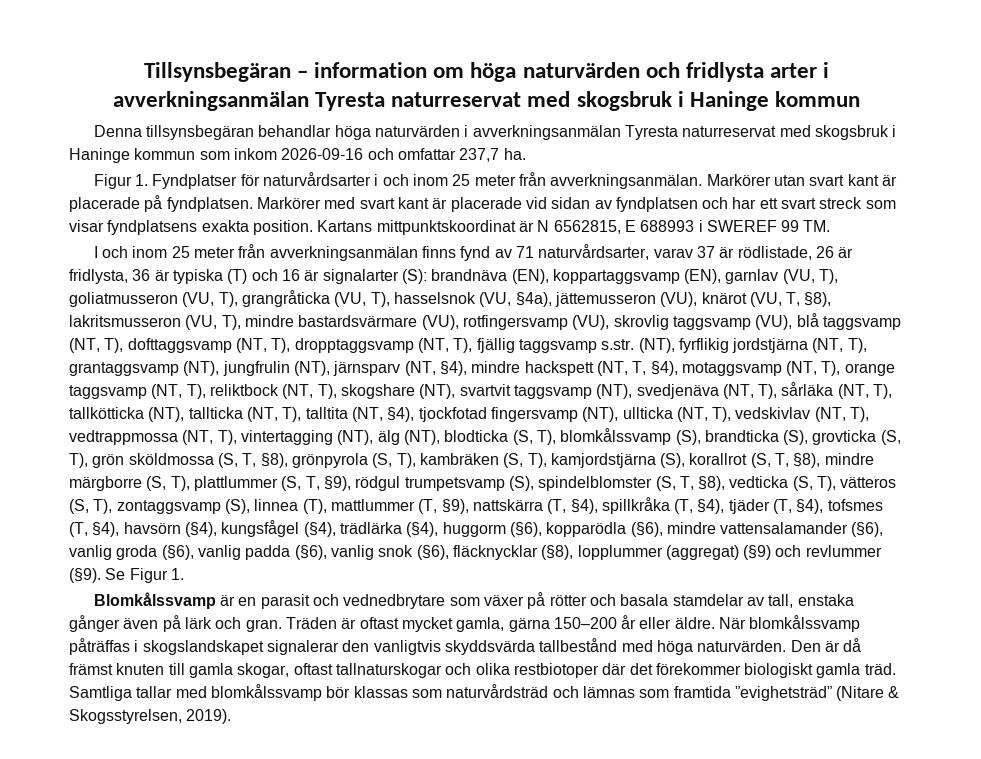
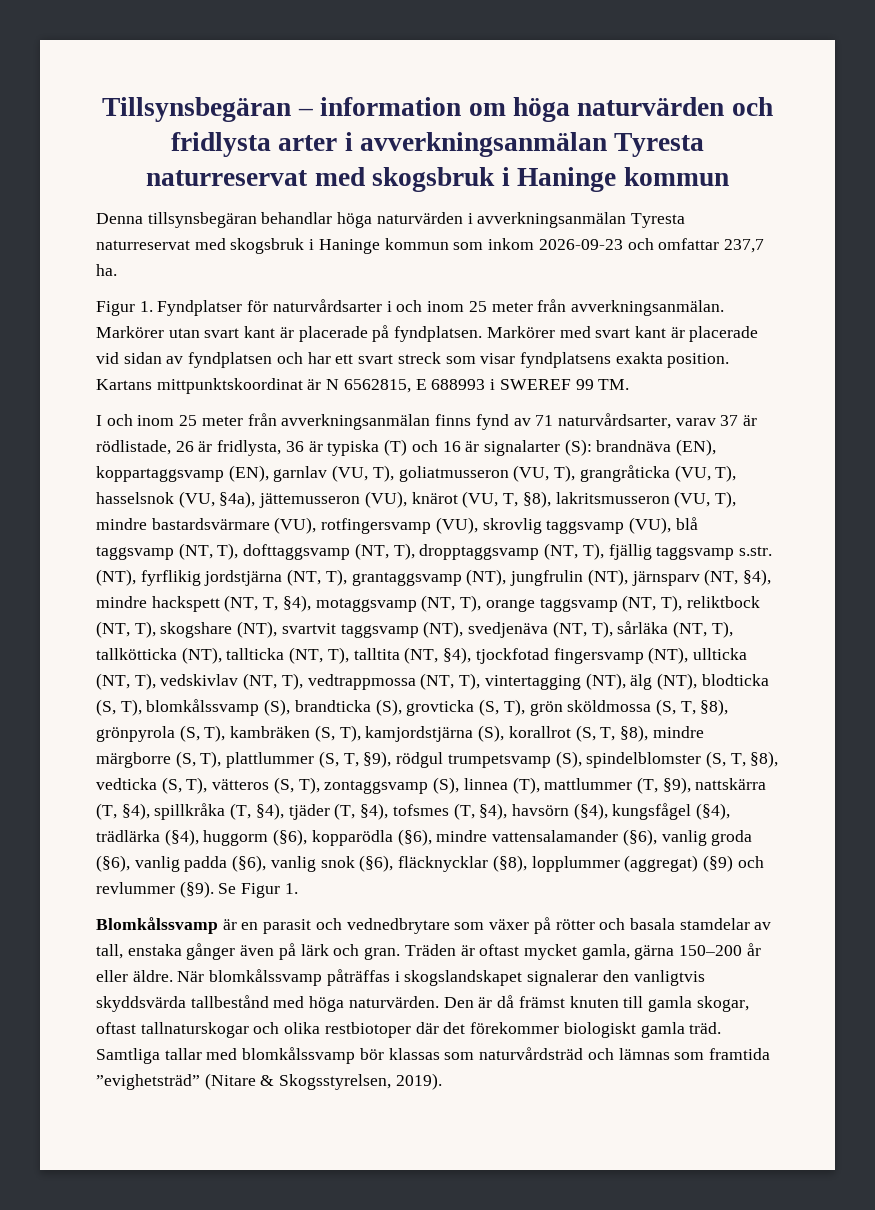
- Denna tillsynsbegäran behandlar höga naturvärden i avverkningsanmälan Tyresta naturreservat med skogsbruk i Haninge kommun som inkom 2026-09-16 och omfattar 237,7 ha.
+ Denna tillsynsbegäran behandlar höga naturvärden i avverkningsanmälan Tyresta naturreservat med skogsbruk i Haninge kommun som inkom 2026-09-23 och omfattar 237,7 ha.

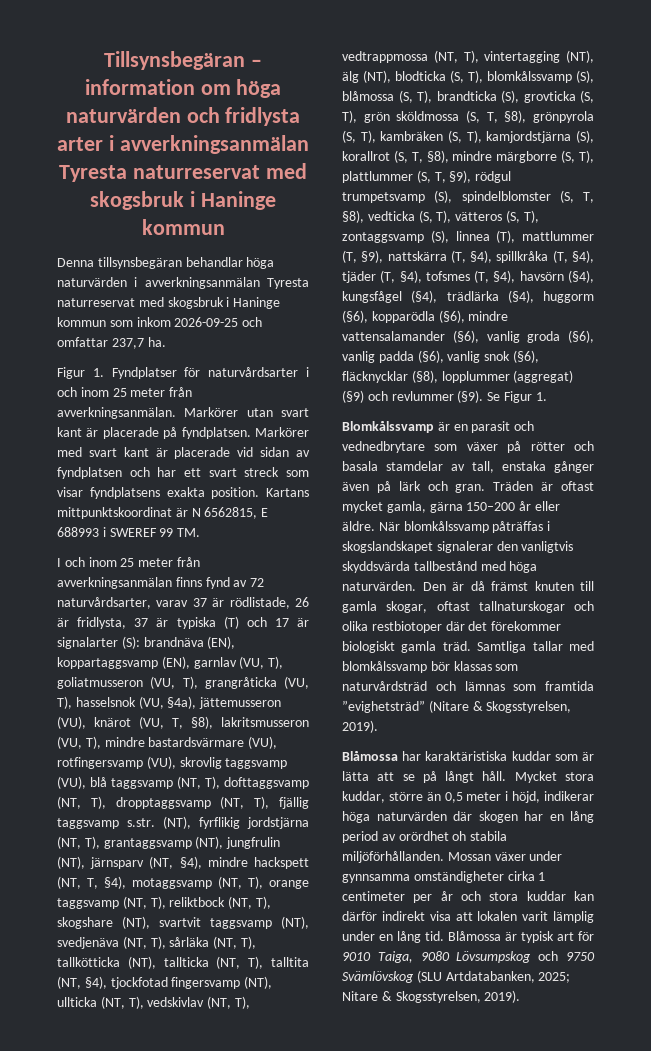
- Denna tillsynsbegäran behandlar höga naturvärden i avverkningsanmälan Tyresta naturreservat med skogsbruk i Haninge kommun som inkom 2026-09-23 och omfattar 237,7 ha.
+ Denna tillsynsbegäran behandlar höga naturvärden i avverkningsanmälan Tyresta naturreservat med skogsbruk i Haninge kommun som inkom 2026-09-25 och omfattar 237,7 ha.
- I och inom 25 meter från avverkningsanmälan finns fynd av 71 naturvårdsarter, varav 37 är rödlistade, 26 är fridlysta, 36 är typiska (T) och 16 är signalarter (S):
+ I och inom 25 meter från avverkningsanmälan finns fynd av 72 naturvårdsarter, varav 37 är rödlistade, 26 är fridlysta, 37 är typiska (T) och 17 är signalarter (S):
- brandnäva (EN), koppartaggsvamp (EN), garnlav (VU, T), goliatmusseron (VU, T), grangråticka (VU, T), hasselsnok (VU, §4a), jättemusseron (VU), knärot (VU, T, §8), lakritsmusseron (VU, T), mindre bastardsvärmare (VU), rotfingersvamp (VU), skrovlig taggsvamp (VU), blå taggsvamp (NT, T), dofttaggsvamp (NT, T), dropptaggsvamp (NT, T), fjällig taggsvamp s.str. (NT), fyrflikig jordstjärna (NT, T), grantaggsvamp (NT), jungfrulin (NT), järnsparv (NT, §4), mindre hackspett (NT, T, §4), motaggsvamp (NT, T), orange taggsvamp (NT, T), reliktbock (NT, T), skogshare (NT), svartvit taggsvamp (NT), svedjenäva (NT, T), sårläka (NT, T), tallkötticka (NT), tallticka (NT, T), talltita (NT, §4), tjockfotad fingersvamp (NT), ullticka (NT, T), vedskivlav (NT, T), vedtrappmossa (NT, T), vintertagging (NT), älg (NT), blodticka (S, T), blomkålssvamp (S), brandticka (S), grovticka (S, T), grön sköldmossa (S, T, §8), grönpyrola (S, T), kambräken (S, T), kamjordstjärna (S), korallrot (S, T, §8), mindre märgborre (S, T), plattlummer (S, T, §9), rödgul trumpetsvamp (S), spindelblomster (S, T, §8), vedticka (S, T), vätteros (S, T), zontaggsvamp (S), linnea (T), mattlummer (T, §9), nattskärra (T, §4), spillkråka (T, §4), tjäder (T, §4), tofsmes (T, §4), havsörn (§4), kungsfågel (§4), trädlärka (§4), huggorm (§6), kopparödla (§6), mindre vattensalamander (§6), vanlig groda (§6), vanlig padda (§6), vanlig snok (§6), fläcknycklar (§8), lopplummer (aggregat) (§9) och revlummer (§9).
+ brandnäva (EN), koppartaggsvamp (EN), garnlav (VU, T), goliatmusseron (VU, T), grangråticka (VU, T), hasselsnok (VU, §4a), jättemusseron (VU), knärot (VU, T, §8), lakritsmusseron (VU, T), mindre bastardsvärmare (VU), rotfingersvamp (VU), skrovlig taggsvamp (VU), blå taggsvamp (NT, T), dofttaggsvamp (NT, T), dropptaggsvamp (NT, T), fjällig taggsvamp s.str. (NT), fyrflikig jordstjärna (NT, T), grantaggsvamp (NT), jungfrulin (NT), järnsparv (NT, §4), mindre hackspett (NT, T, §4), motaggsvamp (NT, T), orange taggsvamp (NT, T), reliktbock (NT, T), skogshare (NT), svartvit taggsvamp (NT), svedjenäva (NT, T), sårläka (NT, T), tallkötticka (NT), tallticka (NT, T), talltita (NT, §4), tjockfotad fingersvamp (NT), ullticka (NT, T), vedskivlav (NT, T), vedtrappmossa (NT, T), vintertagging (NT), älg (NT), blodticka (S, T), blomkålssvamp (S), blåmossa (S, T), brandticka (S), grovticka (S, T), grön sköldmossa (S, T, §8), grönpyrola (S, T), kambräken (S, T), kamjordstjärna (S), korallrot (S, T, §8), mindre märgborre (S, T), plattlummer (S, T, §9), rödgul trumpetsvamp (S), spindelblomster (S, T, §8), vedticka (S, T), vätteros (S, T), zontaggsvamp (S), linnea (T), mattlummer (T, §9), nattskärra (T, §4), spillkråka (T, §4), tjäder (T, §4), tofsmes (T, §4), havsörn (§4), kungsfågel (§4), trädlärka (§4), huggorm (§6), kopparödla (§6), mindre vattensalamander (§6), vanlig groda (§6), vanlig padda (§6), vanlig snok (§6), fläcknycklar (§8), lopplummer (aggregat) (§9) och revlummer (§9).
+ Blåmossa har karaktäristiska kuddar som är lätta att se på långt håll. Mycket stora kuddar, större än 0,5 meter i höjd, indikerar höga naturvärden där skogen har en lång period av orördhet oh stabila miljöförhållanden. Mossan växer under gynnsamma omständigheter cirka 1 centimeter per år och stora kuddar kan därför indirekt visa att lokalen varit lämplig under en lång tid. Blåmossa är typisk art för 9010 Taiga, 9080 Lövsumpskog och 9750 Svämlövskog (SLU Artdatabanken, 2025; Nitare & Skogsstyrelsen, 2019).

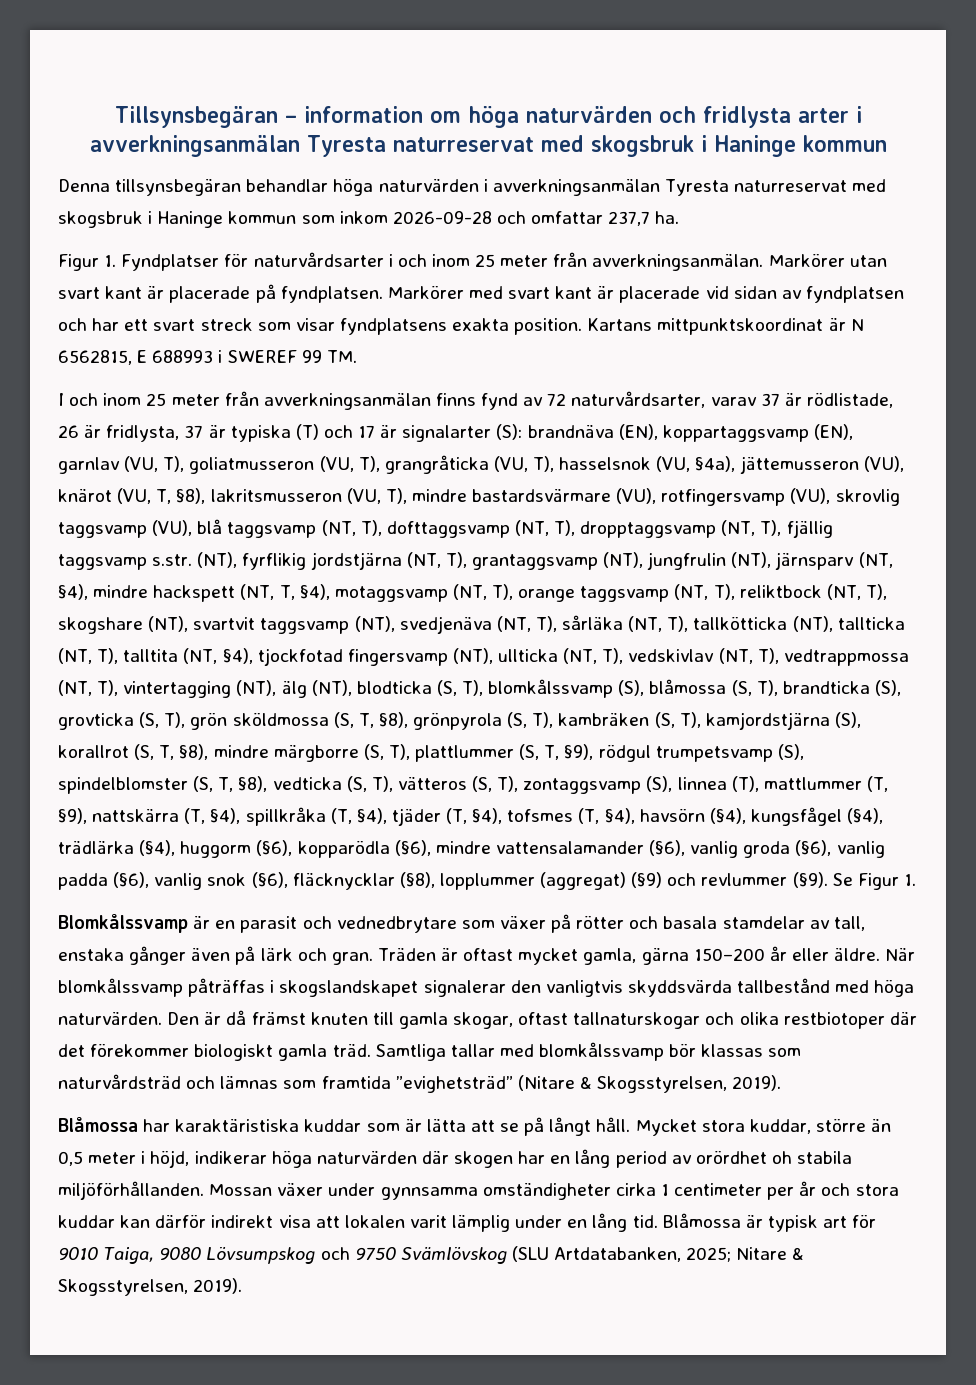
- Denna tillsynsbegäran behandlar höga naturvärden i avverkningsanmälan Tyresta naturreservat med skogsbruk i Haninge kommun som inkom 2026-09-25 och omfattar 237,7 ha.
+ Denna tillsynsbegäran behandlar höga naturvärden i avverkningsanmälan Tyresta naturreservat med skogsbruk i Haninge kommun som inkom 2026-09-28 och omfattar 237,7 ha.

